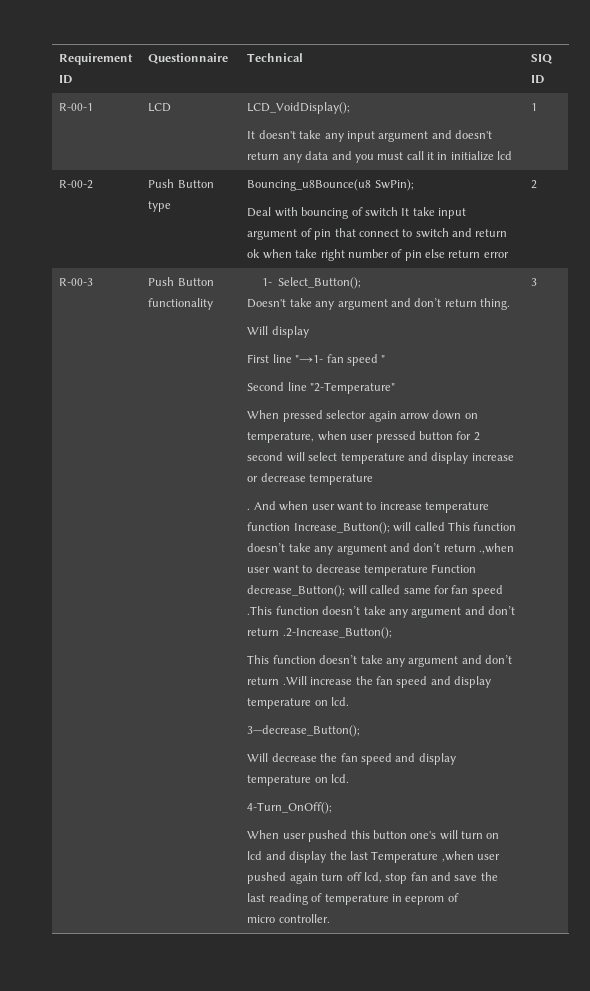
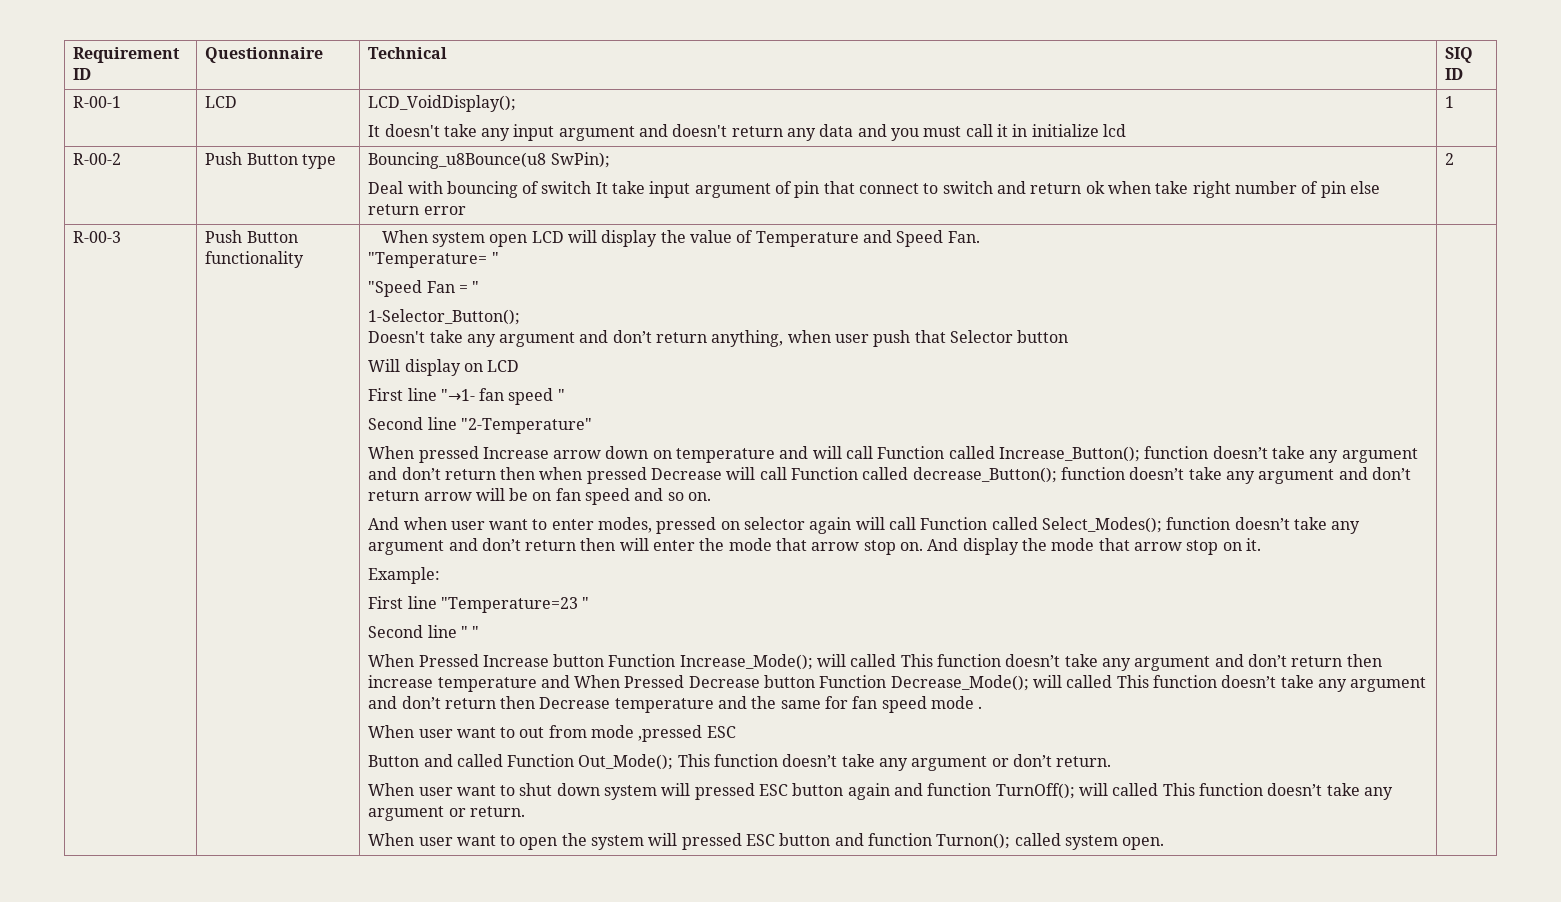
- 1- Select_Button();
+ When system open LCD will display the value of Temperature and Speed Fan.
+ "Temperature= "
+ "Speed Fan = "
+ 1-Selector_Button();
- Doesn't take any argument and don’t return thing.
+ Doesn't take any argument and don’t return anything, when user push that Selector button
- Will display
+ Will display on LCD
- When pressed selector again arrow down on temperature, when user pressed button for 2 second will select temperature and display increase or decrease temperature
- . And when user want to increase temperature function Increase_Button(); will called This function doesn’t take any argument and don’t return .,when user want to decrease temperature Function decrease_Button(); will called same for fan speed .This function doesn’t take any argument and don’t return .2-Increase_Button();
- This function doesn’t take any argument and don’t return .Will increase the fan speed and display temperature on lcd.
- 3—decrease_Button();
- Will decrease the fan speed and display temperature on lcd.
- 4-Turn_OnOff();
- When user pushed this button one's will turn on lcd and display the last Temperature ,when user pushed again turn off lcd, stop fan and save the last reading of temperature in eeprom of
- micro controller. | 3
+ When pressed Increase arrow down on temperature and will call Function called Increase_Button(); function doesn’t take any argument and don’t return then when pressed Decrease will call Function called decrease_Button(); function doesn’t take any argument and don’t return arrow will be on fan speed and so on.
+ And when user want to enter modes, pressed on selector again will call Function called Select_Modes(); function doesn’t take any argument and don’t return then will enter the mode that arrow stop on. And display the mode that arrow stop on it.
+ Example:
+ First line "Temperature=23 "
+ Second line " "
+ When Pressed Increase button Function Increase_Mode(); will called This function doesn’t take any argument and don’t return then increase temperature and When Pressed Decrease button Function Decrease_Mode(); will called This function doesn’t take any argument and don’t return then Decrease temperature and the same for fan speed mode .
+ When user want to out from mode ,pressed ESC
+ Button and called Function Out_Mode(); This function doesn’t take any argument or don’t return.
+ When user want to shut down system will pressed ESC button again and function TurnOff(); will called This function doesn’t take any argument or return.
+ When user want to open the system will pressed ESC button and function Turnon(); called system open.

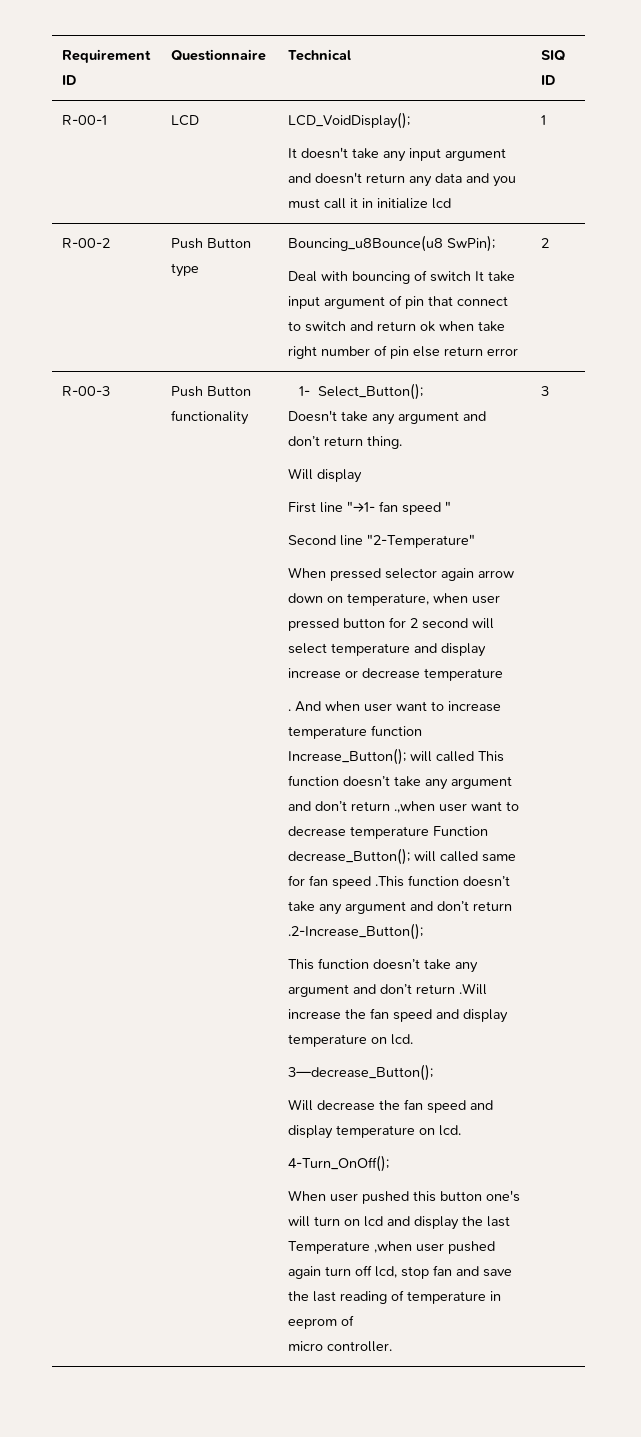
- When system open LCD will display the value of Temperature and Speed Fan.
- "Temperature= "
- "Speed Fan = "
- 1-Selector_Button();
+ 1- Select_Button();
- Doesn't take any argument and don’t return anything, when user push that Selector button
+ Doesn't take any argument and don’t return thing.
- Will display on LCD
+ Will display
- When pressed Increase arrow down on temperature and will call Function called Increase_Button(); function doesn’t take any argument and don’t return then when pressed Decrease will call Function called decrease_Button(); function doesn’t take any argument and don’t return arrow will be on fan speed and so on.
- And when user want to enter modes, pressed on selector again will call Function called Select_Modes(); function doesn’t take any argument and don’t return then will enter the mode that arrow stop on. And display the mode that arrow stop on it.
- Example:
- First line "Temperature=23 "
- Second line " "
- When Pressed Increase button Function Increase_Mode(); will called This function doesn’t take any argument and don’t return then increase temperature and When Pressed Decrease button Function Decrease_Mode(); will called This function doesn’t take any argument and don’t return then Decrease temperature and the same for fan speed mode .
- When user want to out from mode ,pressed ESC
- Button and called Function Out_Mode(); This function doesn’t take any argument or don’t return.
- When user want to shut down system will pressed ESC button again and function TurnOff(); will called This function doesn’t take any argument or return.
- When user want to open the system will pressed ESC button and function Turnon(); called system open.
+ When pressed selector again arrow down on temperature, when user pressed button for 2 second will select temperature and display increase or decrease temperature
+ . And when user want to increase temperature function Increase_Button(); will called This function doesn’t take any argument and don’t return .,when user want to decrease temperature Function decrease_Button(); will called same for fan speed .This function doesn’t take any argument and don’t return .2-Increase_Button();
+ This function doesn’t take any argument and don’t return .Will increase the fan speed and display temperature on lcd.
+ 3—decrease_Button();
+ Will decrease the fan speed and display temperature on lcd.
+ 4-Turn_OnOff();
+ When user pushed this button one's will turn on lcd and display the last Temperature ,when user pushed again turn off lcd, stop fan and save the last reading of temperature in eeprom of
+ micro controller. | 3

